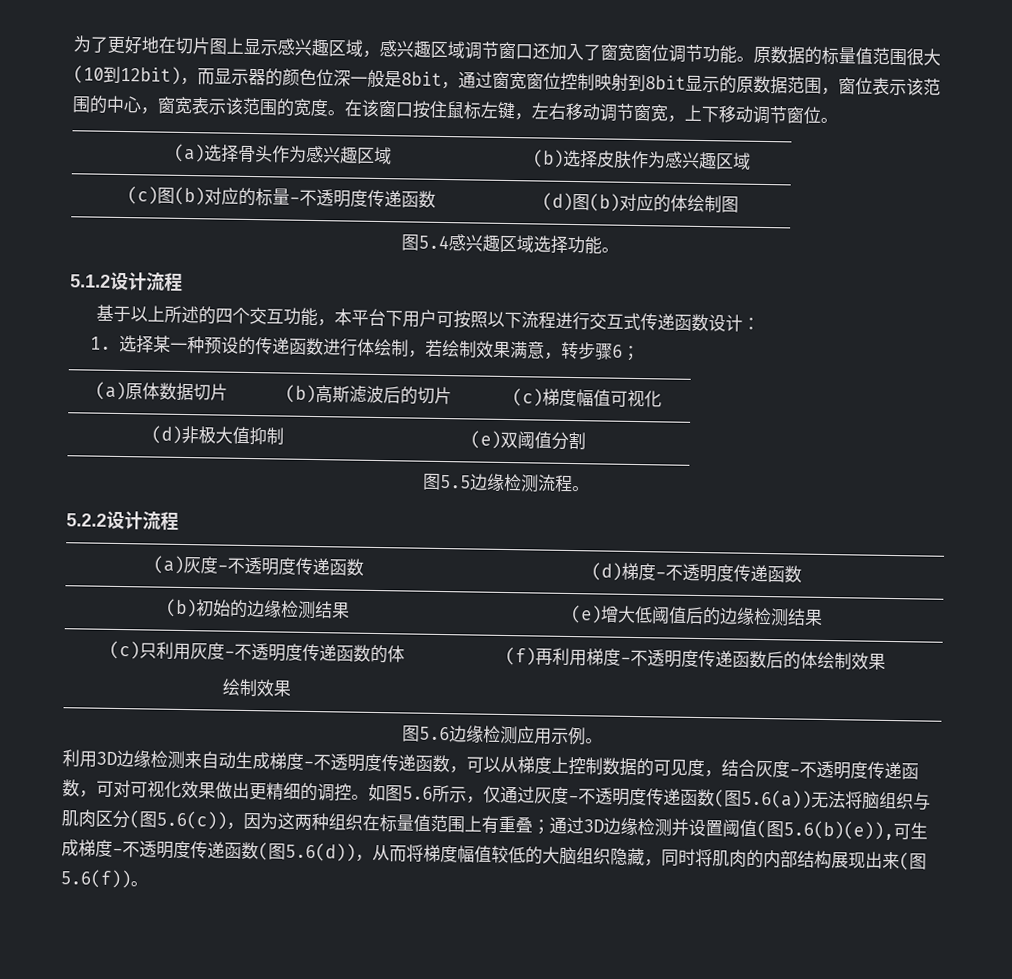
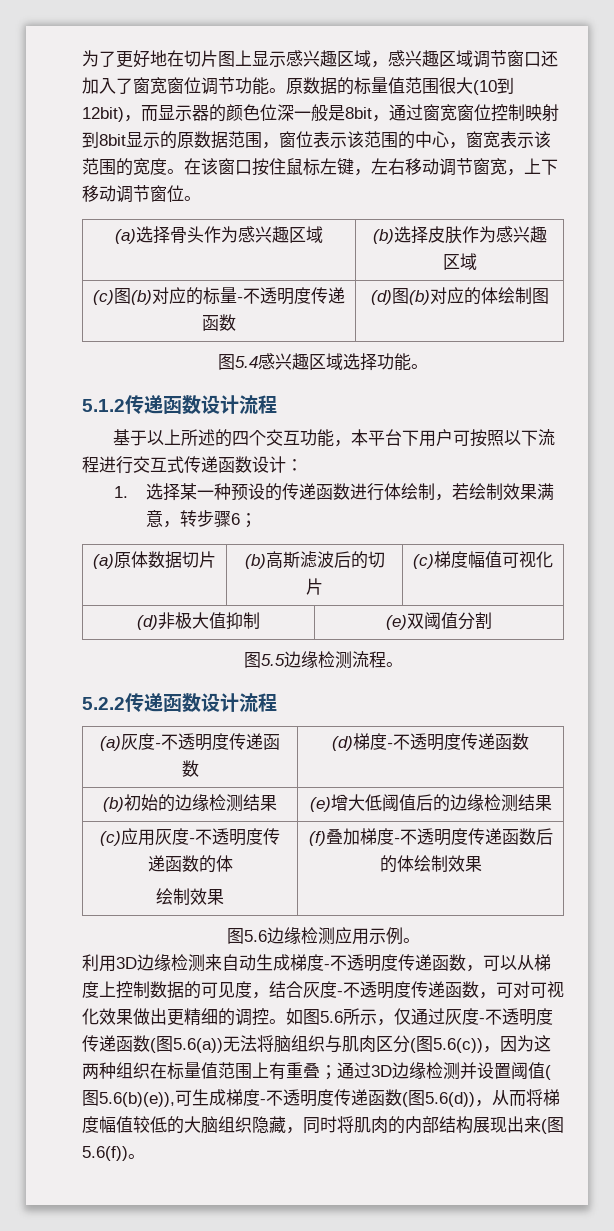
- 5.1.2设计流程
+ 5.1.2传递函数设计流程
- 5.2.2设计流程
+ 5.2.2传递函数设计流程
- (c)只利用灰度-不透明度传递函数的体
- 绘制效果 | (f)再利用梯度-不透明度传递函数后的体绘制效果
+ (c)应用灰度-不透明度传递函数的体
+ 绘制效果 | (f)叠加梯度-不透明度传递函数后的体绘制效果

